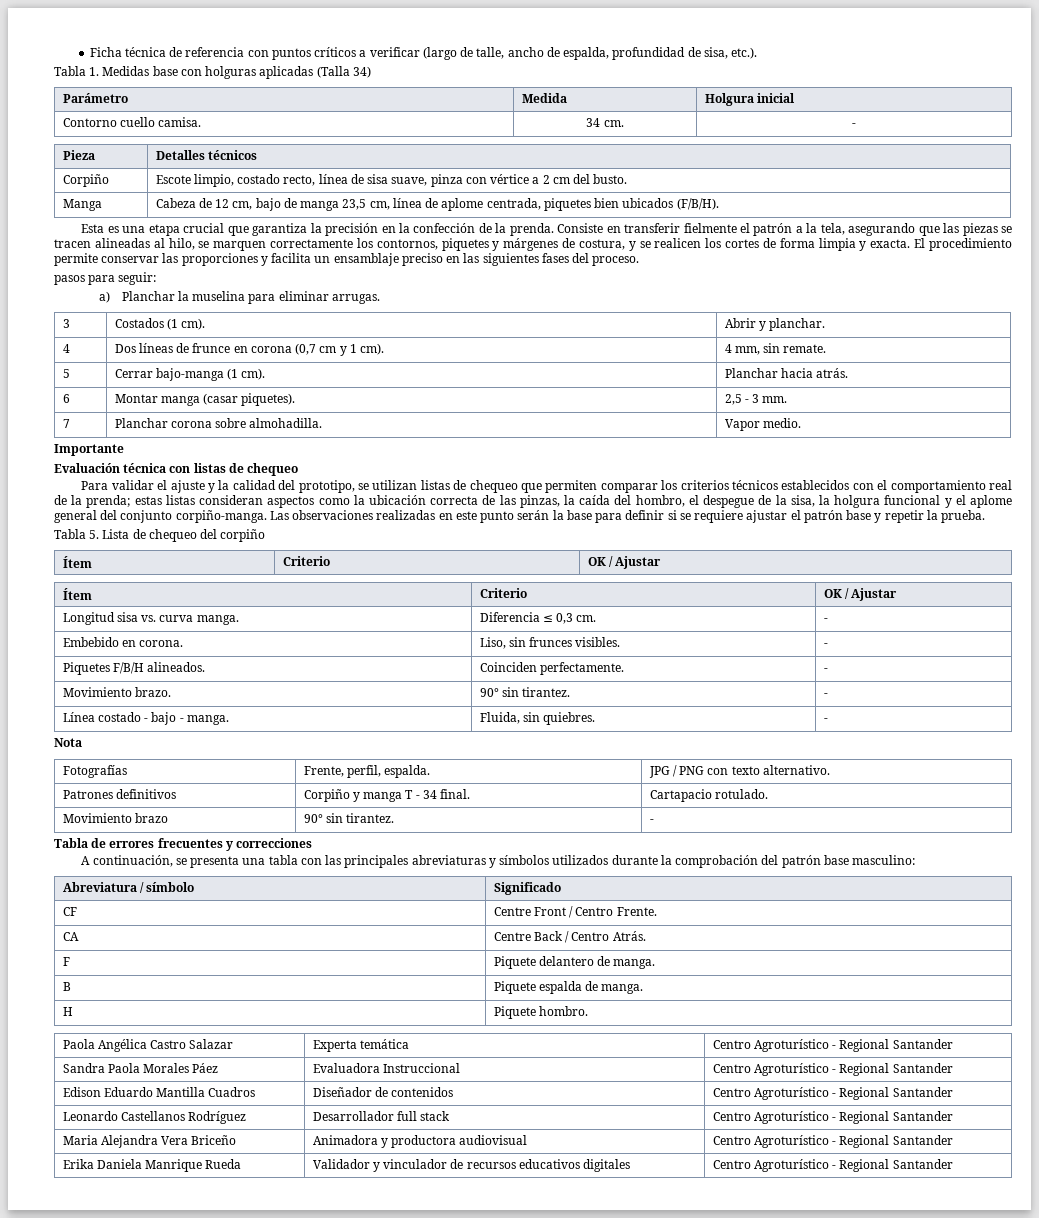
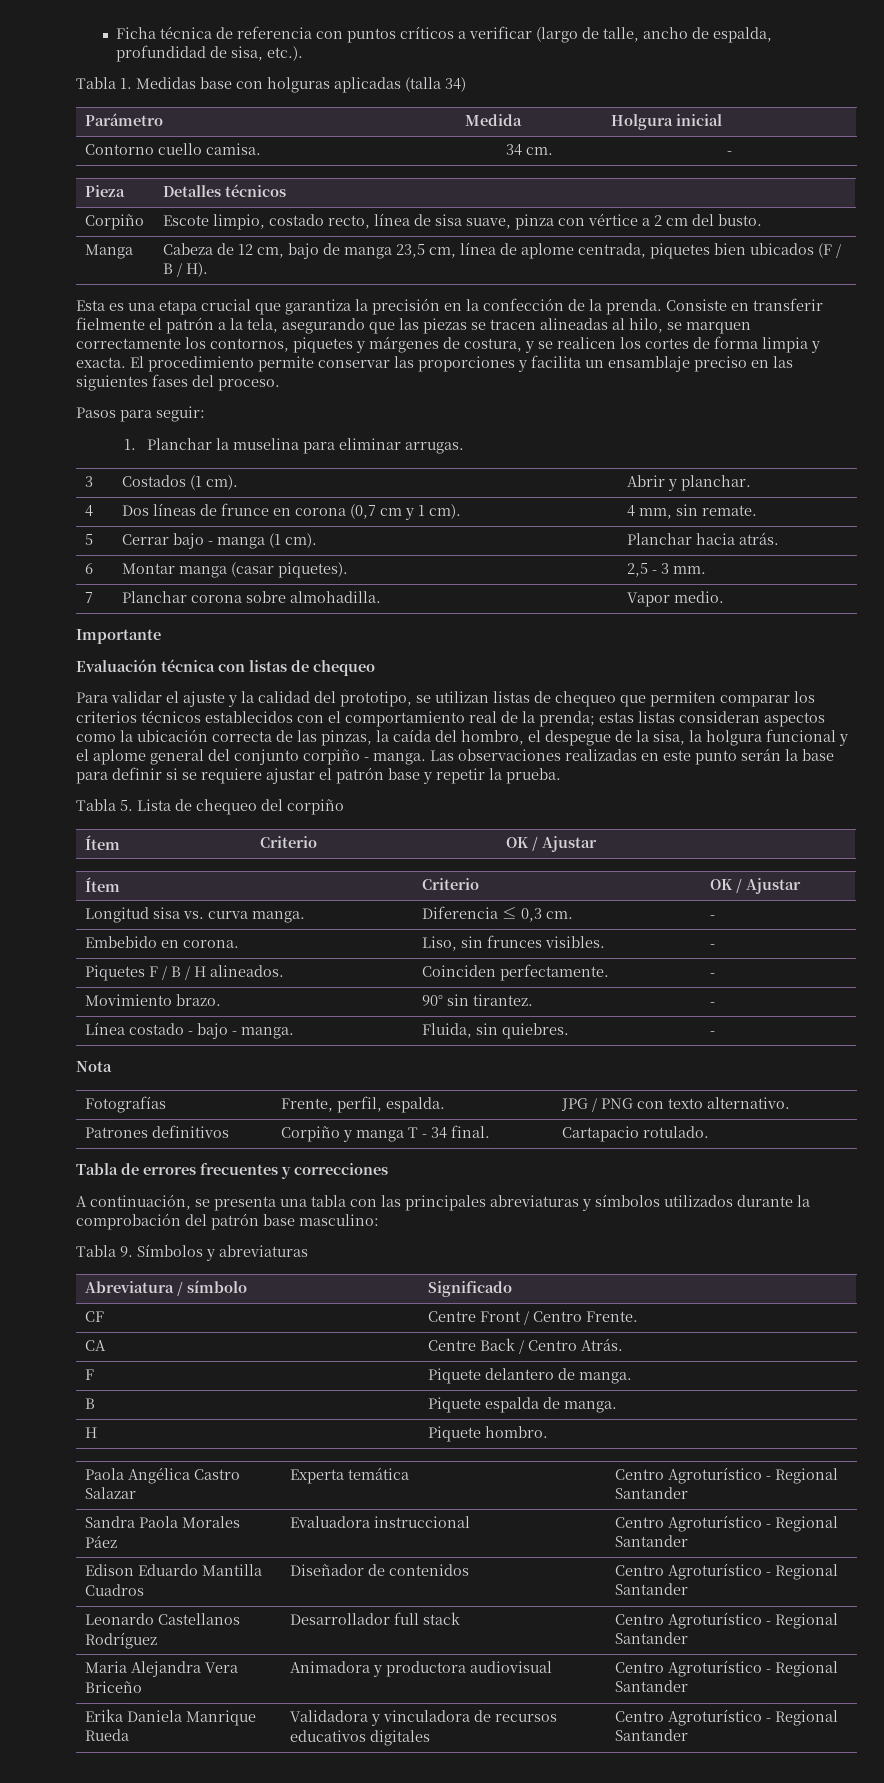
- Tabla 1. Medidas base con holguras aplicadas (Talla 34)
+ Tabla 1. Medidas base con holguras aplicadas (talla 34)
- Manga | Cabeza de 12 cm, bajo de manga 23,5 cm, línea de aplome centrada, piquetes bien ubicados (F/B/H).
+ Manga | Cabeza de 12 cm, bajo de manga 23,5 cm, línea de aplome centrada, piquetes bien ubicados (F / B / H).
- pasos para seguir:
+ Pasos para seguir:
- a) Planchar la muselina para eliminar arrugas.
+ 1. Planchar la muselina para eliminar arrugas.
- 5 | Cerrar bajo-manga (1 cm). | Planchar hacia atrás.
+ 5 | Cerrar bajo - manga (1 cm). | Planchar hacia atrás.
- Para validar el ajuste y la calidad del prototipo, se utilizan listas de chequeo que permiten comparar los criterios técnicos establecidos con el comportamiento real de la prenda; estas listas consideran aspectos como la ubicación correcta de las pinzas, la caída del hombro, el despegue de la sisa, la holgura funcional y el aplome general del conjunto corpiño-manga.
+ Para validar el ajuste y la calidad del prototipo, se utilizan listas de chequeo que permiten comparar los criterios técnicos establecidos con el comportamiento real de la prenda; estas listas consideran aspectos como la ubicación correcta de las pinzas, la caída del hombro, el despegue de la sisa, la holgura funcional y el aplome general del conjunto corpiño - manga.
- Piquetes F/B/H alineados. | Coinciden perfectamente. | -
+ Piquetes F / B / H alineados. | Coinciden perfectamente. | -
- Movimiento brazo | 90° sin tirantez. | -
+ Tabla 9. Símbolos y abreviaturas
- Sandra Paola Morales Páez | Evaluadora Instruccional | Centro Agroturístico - Regional Santander
+ Sandra Paola Morales Páez | Evaluadora instruccional | Centro Agroturístico - Regional Santander
- Erika Daniela Manrique Rueda | Validador y vinculador de recursos educativos digitales | Centro Agroturístico - Regional Santander
+ Erika Daniela Manrique Rueda | Validadora y vinculadora de recursos educativos digitales | Centro Agroturístico - Regional Santander

